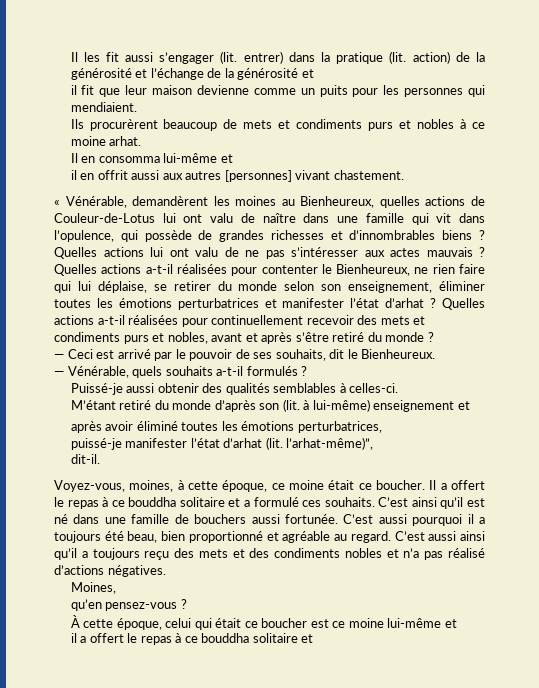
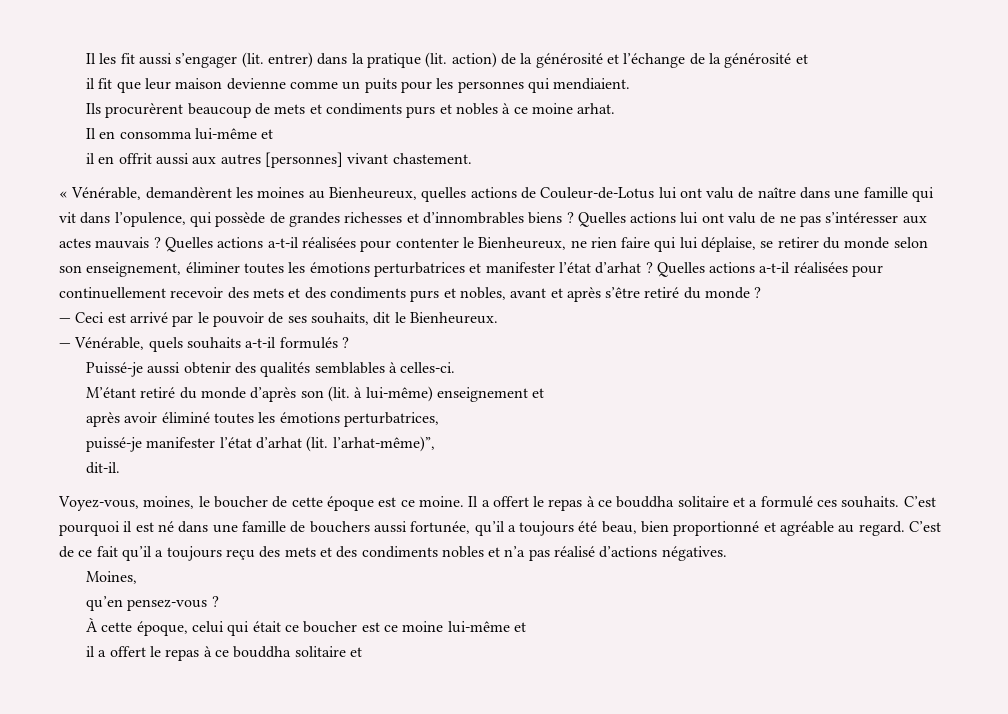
- Quelles actions a-t-il réalisées pour continuellement recevoir des mets et condiments purs et nobles, avant et après s’être retiré du monde ?
+ Quelles actions a-t-il réalisées pour continuellement recevoir des mets et des condiments purs et nobles, avant et après s’être retiré du monde ?
- Voyez-vous, moines, à cette époque, ce moine était ce boucher.
+ Voyez-vous, moines, le boucher de cette époque est ce moine.
- C’est ainsi qu’il est né dans une famille de bouchers aussi fortunée. C’est aussi pourquoi il a toujours été beau, bien proportionné et agréable au regard.
+ C’est pourquoi il est né dans une famille de bouchers aussi fortunée, qu’il a toujours été beau, bien proportionné et agréable au regard.
- C’est aussi ainsi qu’il a toujours reçu des mets et des condiments nobles et n’a pas réalisé d’actions négatives.
+ C’est de ce fait qu’il a toujours reçu des mets et des condiments nobles et n’a pas réalisé d’actions négatives.

